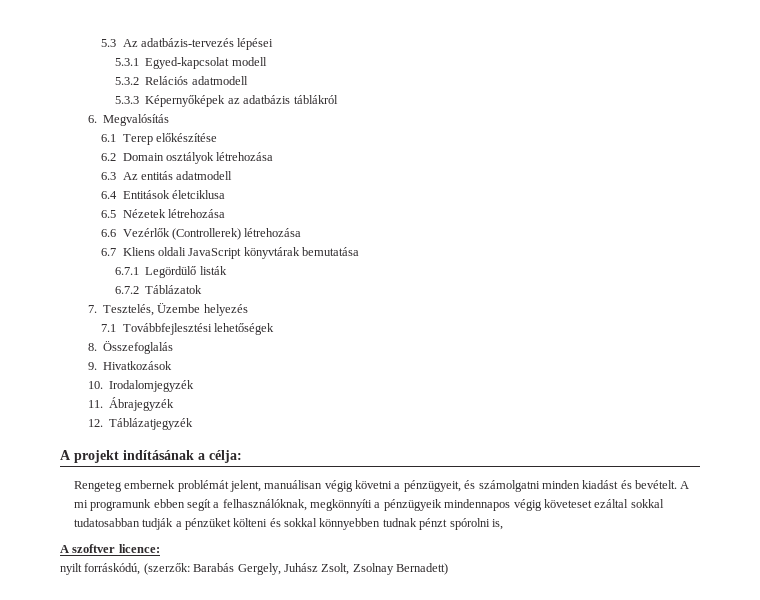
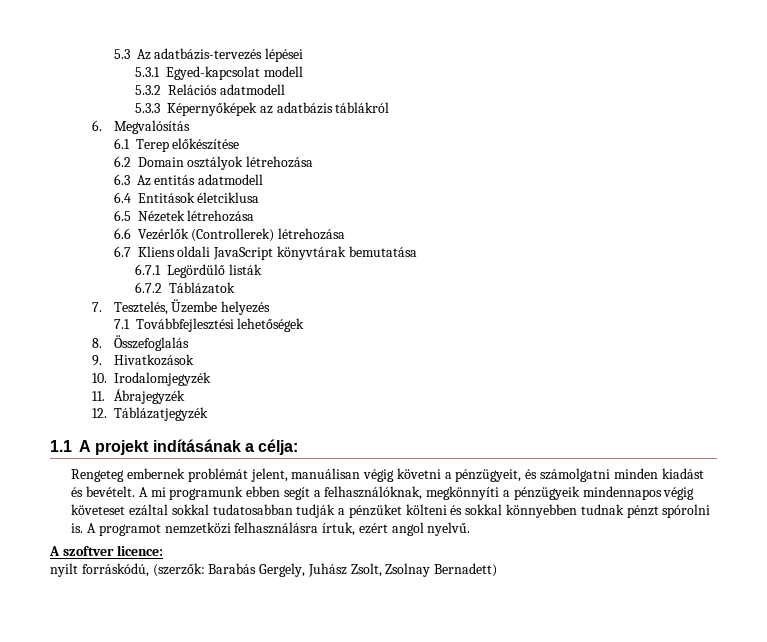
- A projekt indításának a célja:
+ 1.1 A projekt indításának a célja:
- A mi programunk ebben segít a felhasználóknak, megkönnyíti a pénzügyeik mindennapos végig követeset ezáltal sokkal tudatosabban tudják a pénzüket költeni és sokkal könnyebben tudnak pénzt spórolni is,
+ A mi programunk ebben segít a felhasználóknak, megkönnyíti a pénzügyeik mindennapos végig követeset ezáltal sokkal tudatosabban tudják a pénzüket költeni és sokkal könnyebben tudnak pénzt spórolni is. A programot nemzetközi felhasználásra írtuk, ezért angol nyelvű.

